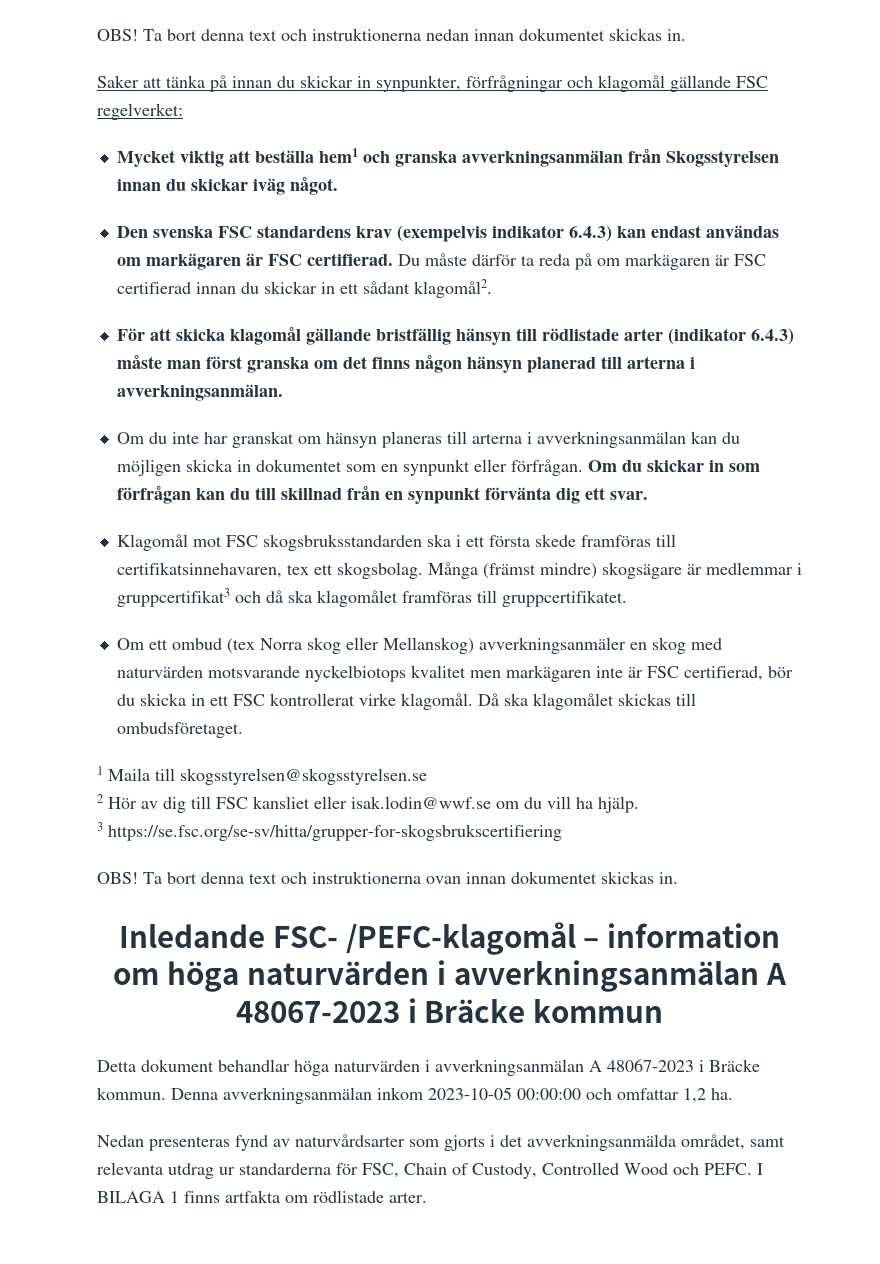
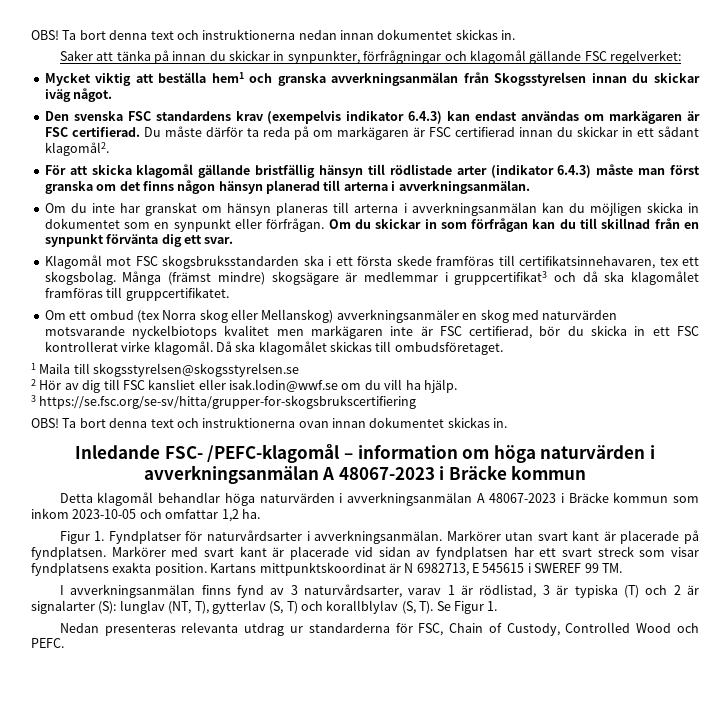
- Detta dokument behandlar höga naturvärden i avverkningsanmälan A 48067-2023 i Bräcke kommun. Denna avverkningsanmälan inkom 2023-10-05 00:00:00 och omfattar 1,2 ha.
+ Detta klagomål behandlar höga naturvärden i avverkningsanmälan A 48067-2023 i Bräcke kommun som inkom 2023-10-05 och omfattar 1,2 ha.
- Nedan presenteras fynd av naturvårdsarter som gjorts i det avverkningsanmälda området, samt relevanta utdrag ur standarderna för FSC, Chain of Custody, Controlled Wood och PEFC. I BILAGA 1 finns artfakta om rödlistade arter.
+ Figur 1. Fyndplatser för naturvårdsarter i avverkningsanmälan. Markörer utan svart kant är placerade på fyndplatsen. Markörer med svart kant är placerade vid sidan av fyndplatsen har ett svart streck som visar fyndplatsens exakta position. Kartans mittpunktskoordinat är N 6982713, E 545615 i SWEREF 99 TM.
+ I avverkningsanmälan finns fynd av 3 naturvårdsarter, varav 1 är rödlistad, 3 är typiska (T) och 2 är signalarter (S): lunglav (NT, T), gytterlav (S, T) och korallblylav (S, T). Se Figur 1.
+ Nedan presenteras relevanta utdrag ur standarderna för FSC, Chain of Custody, Controlled Wood och PEFC.

